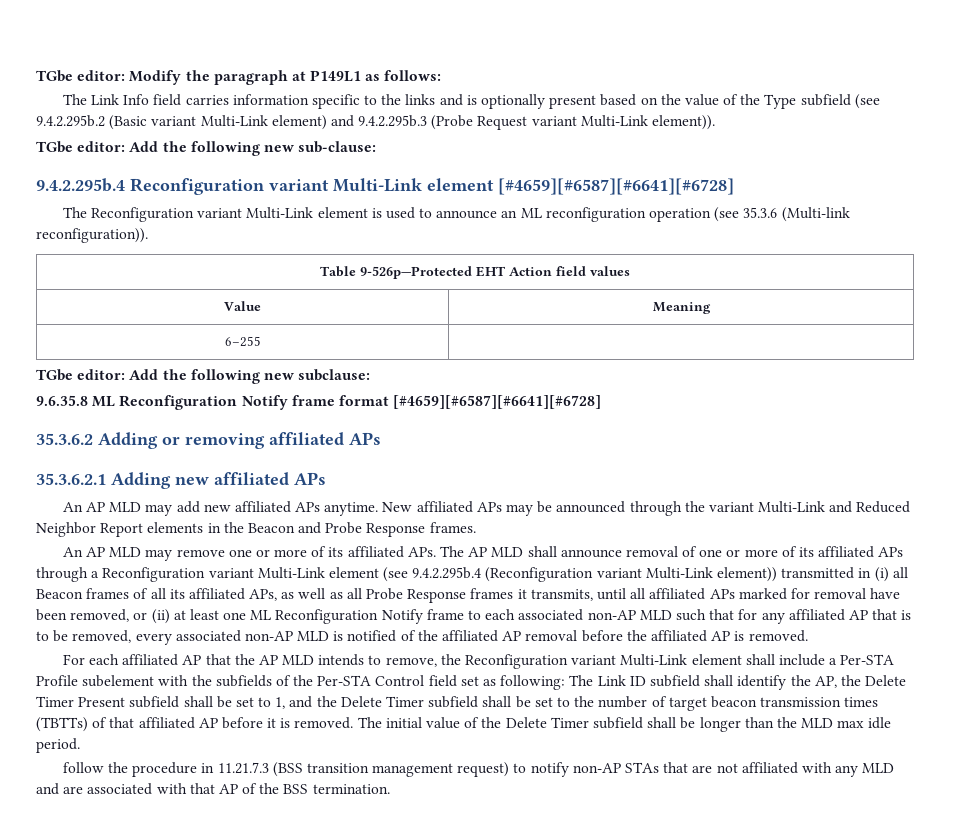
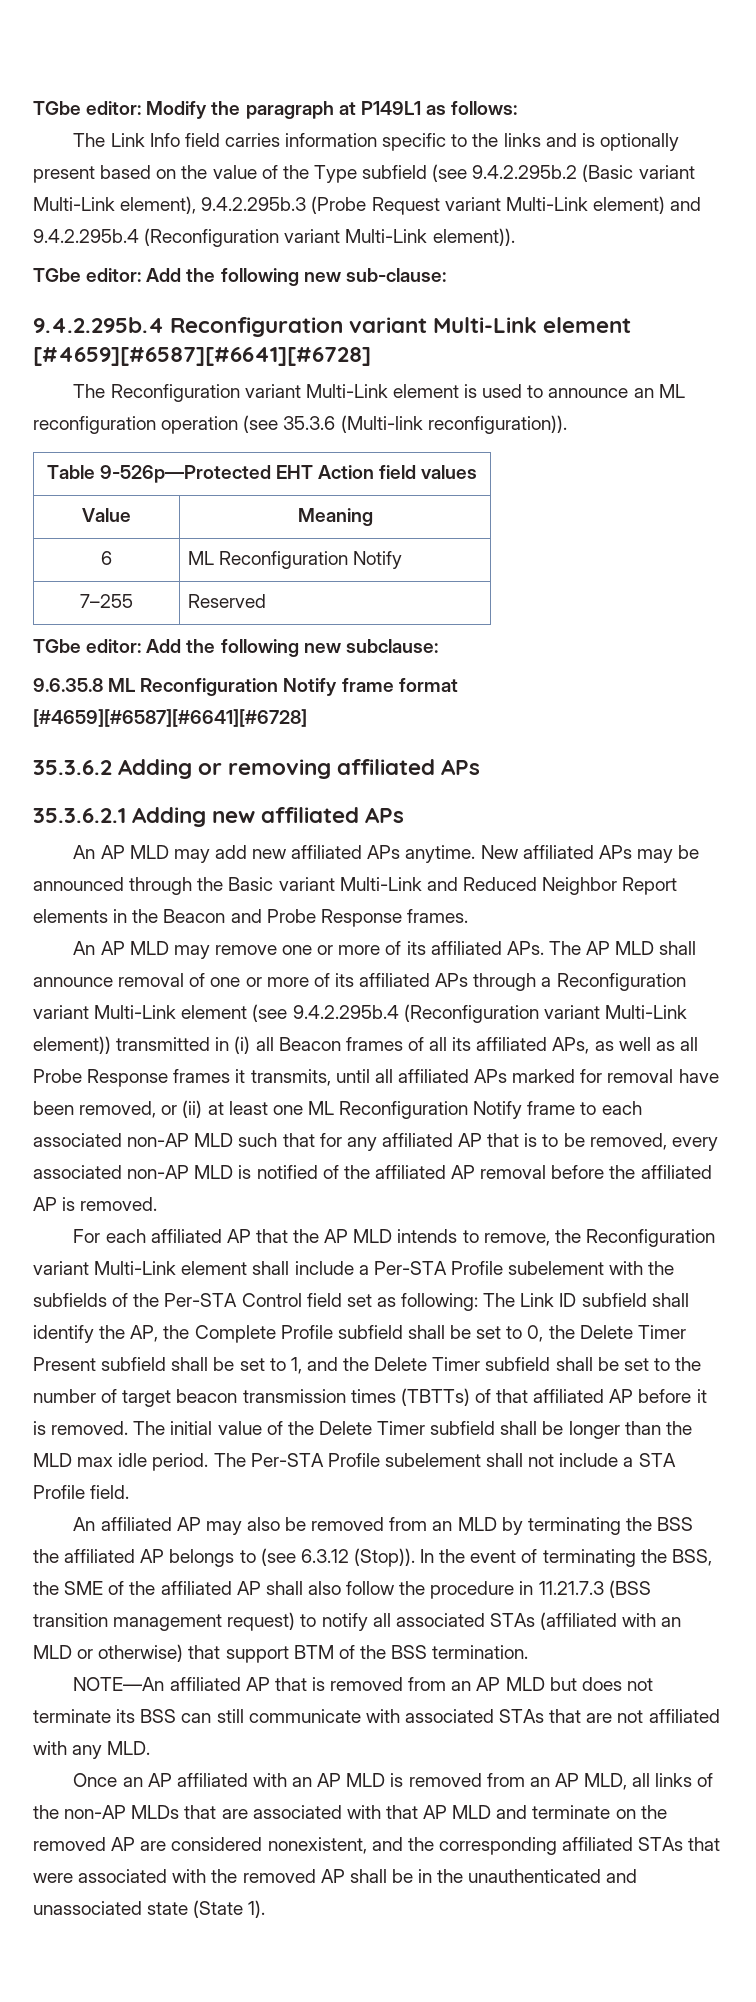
- The Link Info field carries information specific to the links and is optionally present based on the value of the Type subfield (see 9.4.2.295b.2 (Basic variant Multi-Link element) and 9.4.2.295b.3 (Probe Request variant Multi-Link element)).
+ The Link Info field carries information specific to the links and is optionally present based on the value of the Type subfield (see 9.4.2.295b.2 (Basic variant Multi-Link element), 9.4.2.295b.3 (Probe Request variant Multi-Link element) and 9.4.2.295b.4 (Reconfiguration variant Multi-Link element)).
- 6–255 |
+ 6 | ML Reconfiguration Notify
+ 7–255 | Reserved
- New affiliated APs may be announced through the variant Multi-Link and Reduced Neighbor Report elements in the Beacon and Probe Response frames.
+ New affiliated APs may be announced through the Basic variant Multi-Link and Reduced Neighbor Report elements in the Beacon and Probe Response frames.
- The Link ID subfield shall identify the AP, the Delete Timer Present subfield shall be set to 1, and the Delete Timer subfield shall be set to the number of target beacon transmission times (TBTTs) of that affiliated AP before it is removed.
+ The Link ID subfield shall identify the AP, the Complete Profile subfield shall be set to 0, the Delete Timer Present subfield shall be set to 1, and the Delete Timer subfield shall be set to the number of target beacon transmission times (TBTTs) of that affiliated AP before it is removed.
- The initial value of the Delete Timer subfield shall be longer than the MLD max idle period.
- follow the procedure in 11.21.7.3 (BSS transition management request) to notify non-AP STAs that are not affiliated with any MLD and are associated with that AP of the BSS termination.
+ The initial value of the Delete Timer subfield shall be longer than the MLD max idle period. The Per-STA Profile subelement shall not include a STA Profile field.
+ An affiliated AP may also be removed from an MLD by terminating the BSS the affiliated AP belongs to (see 6.3.12 (Stop)). In the event of terminating the BSS, the SME of the affiliated AP shall also follow the procedure in 11.21.7.3 (BSS transition management request) to notify all associated STAs (affiliated with an MLD or otherwise) that support BTM of the BSS termination.
+ NOTE—An affiliated AP that is removed from an AP MLD but does not terminate its BSS can still communicate with associated STAs that are not affiliated with any MLD.
+ Once an AP affiliated with an AP MLD is removed from an AP MLD, all links of the non-AP MLDs that are associated with that AP MLD and terminate on the removed AP are considered nonexistent, and the corresponding affiliated STAs that were associated with the removed AP shall be in the unauthenticated and unassociated state (State 1).

